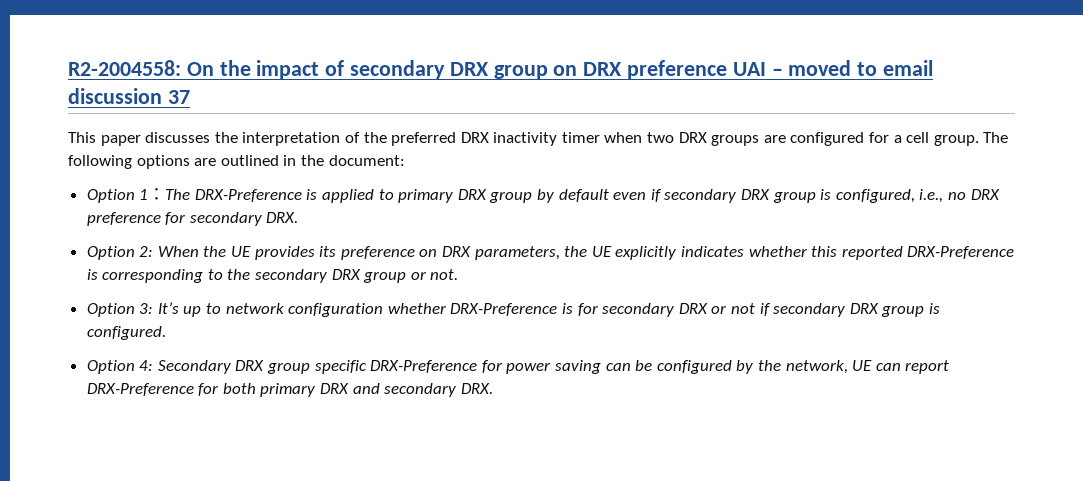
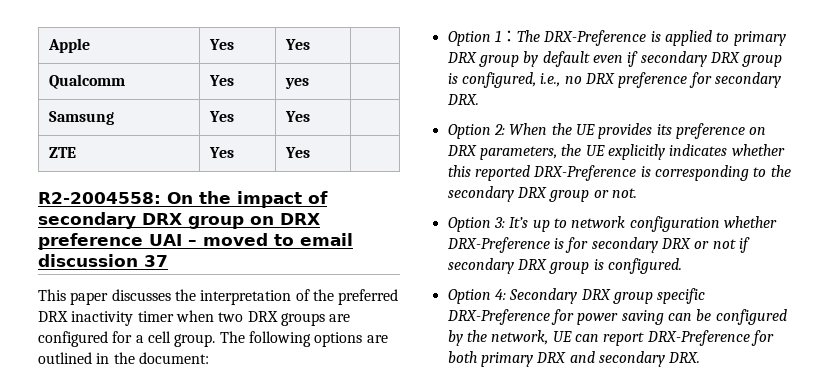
+ Apple | Yes | Yes |
+ Qualcomm | Yes | yes |
+ Samsung | Yes | Yes |
+ ZTE | Yes | Yes |

